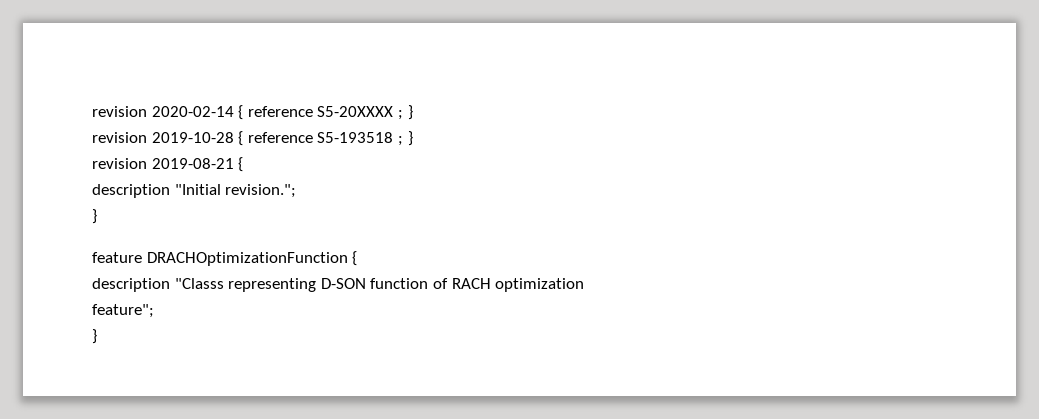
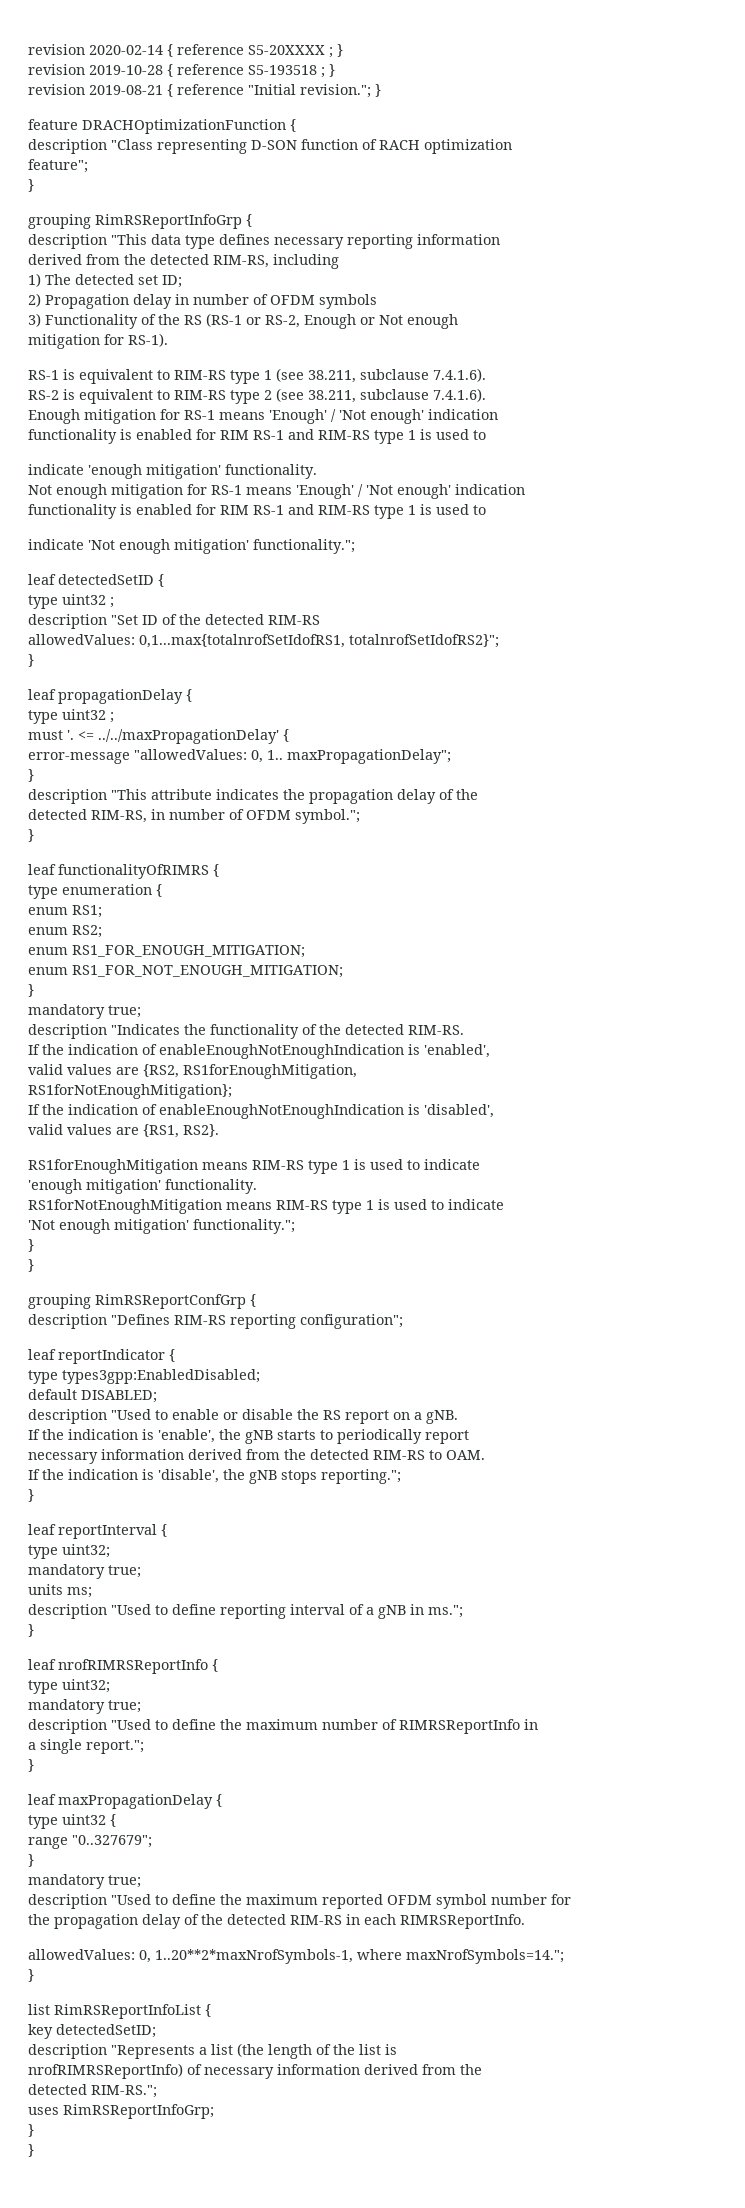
- revision 2019-08-21 {
- description "Initial revision.";
- }
+ revision 2019-08-21 { reference "Initial revision."; }
- description "Classs representing D-SON function of RACH optimization
+ description "Class representing D-SON function of RACH optimization
+ grouping RimRSReportInfoGrp {
+ description "This data type defines necessary reporting information
+ derived from the detected RIM-RS, including
+ 1) The detected set ID;
+ 2) Propagation delay in number of OFDM symbols
+ 3) Functionality of the RS (RS-1 or RS-2, Enough or Not enough
+ mitigation for RS-1).
+ RS-1 is equivalent to RIM-RS type 1 (see 38.211, subclause 7.4.1.6).
+ RS-2 is equivalent to RIM-RS type 2 (see 38.211, subclause 7.4.1.6).
+ Enough mitigation for RS-1 means 'Enough' / 'Not enough' indication
+ functionality is enabled for RIM RS-1 and RIM-RS type 1 is used to
+ indicate 'enough mitigation' functionality.
+ Not enough mitigation for RS-1 means 'Enough' / 'Not enough' indication
+ functionality is enabled for RIM RS-1 and RIM-RS type 1 is used to
+ indicate 'Not enough mitigation' functionality.";
+ leaf detectedSetID {
+ type uint32 ;
+ description "Set ID of the detected RIM-RS
+ allowedValues: 0,1...max{totalnrofSetIdofRS1, totalnrofSetIdofRS2}";
+ }
+ leaf propagationDelay {
+ type uint32 ;
+ must '. <= ../../maxPropagationDelay' {
+ error-message "allowedValues: 0, 1.. maxPropagationDelay";
+ }
+ description "This attribute indicates the propagation delay of the
+ detected RIM-RS, in number of OFDM symbol.";
+ }
+ leaf functionalityOfRIMRS {
+ type enumeration {
+ enum RS1;
+ enum RS2;
+ enum RS1_FOR_ENOUGH_MITIGATION;
+ enum RS1_FOR_NOT_ENOUGH_MITIGATION;
+ }
+ mandatory true;
+ description "Indicates the functionality of the detected RIM-RS.
+ If the indication of enableEnoughNotEnoughIndication is 'enabled',
+ valid values are {RS2, RS1forEnoughMitigation,
+ RS1forNotEnoughMitigation};
+ If the indication of enableEnoughNotEnoughIndication is 'disabled',
+ valid values are {RS1, RS2}.
+ RS1forEnoughMitigation means RIM-RS type 1 is used to indicate
+ 'enough mitigation' functionality.
+ RS1forNotEnoughMitigation means RIM-RS type 1 is used to indicate
+ 'Not enough mitigation' functionality.";
+ }
+ }
+ grouping RimRSReportConfGrp {
+ description "Defines RIM-RS reporting configuration";
+ leaf reportIndicator {
+ type types3gpp:EnabledDisabled;
+ default DISABLED;
+ description "Used to enable or disable the RS report on a gNB.
+ If the indication is 'enable', the gNB starts to periodically report
+ necessary information derived from the detected RIM-RS to OAM.
+ If the indication is 'disable', the gNB stops reporting.";
+ }
+ leaf reportInterval {
+ type uint32;
+ mandatory true;
+ units ms;
+ description "Used to define reporting interval of a gNB in ms.";
+ }
+ leaf nrofRIMRSReportInfo {
+ type uint32;
+ mandatory true;
+ description "Used to define the maximum number of RIMRSReportInfo in
+ a single report.";
+ }
+ leaf maxPropagationDelay {
+ type uint32 {
+ range "0..327679";
+ }
+ mandatory true;
+ description "Used to define the maximum reported OFDM symbol number for
+ the propagation delay of the detected RIM-RS in each RIMRSReportInfo.
+ allowedValues: 0, 1..20**2*maxNrofSymbols-1, where maxNrofSymbols=14.";
+ }
+ list RimRSReportInfoList {
+ key detectedSetID;
+ description "Represents a list (the length of the list is
+ nrofRIMRSReportInfo) of necessary information derived from the
+ detected RIM-RS.";
+ uses RimRSReportInfoGrp;
+ }
+ }

